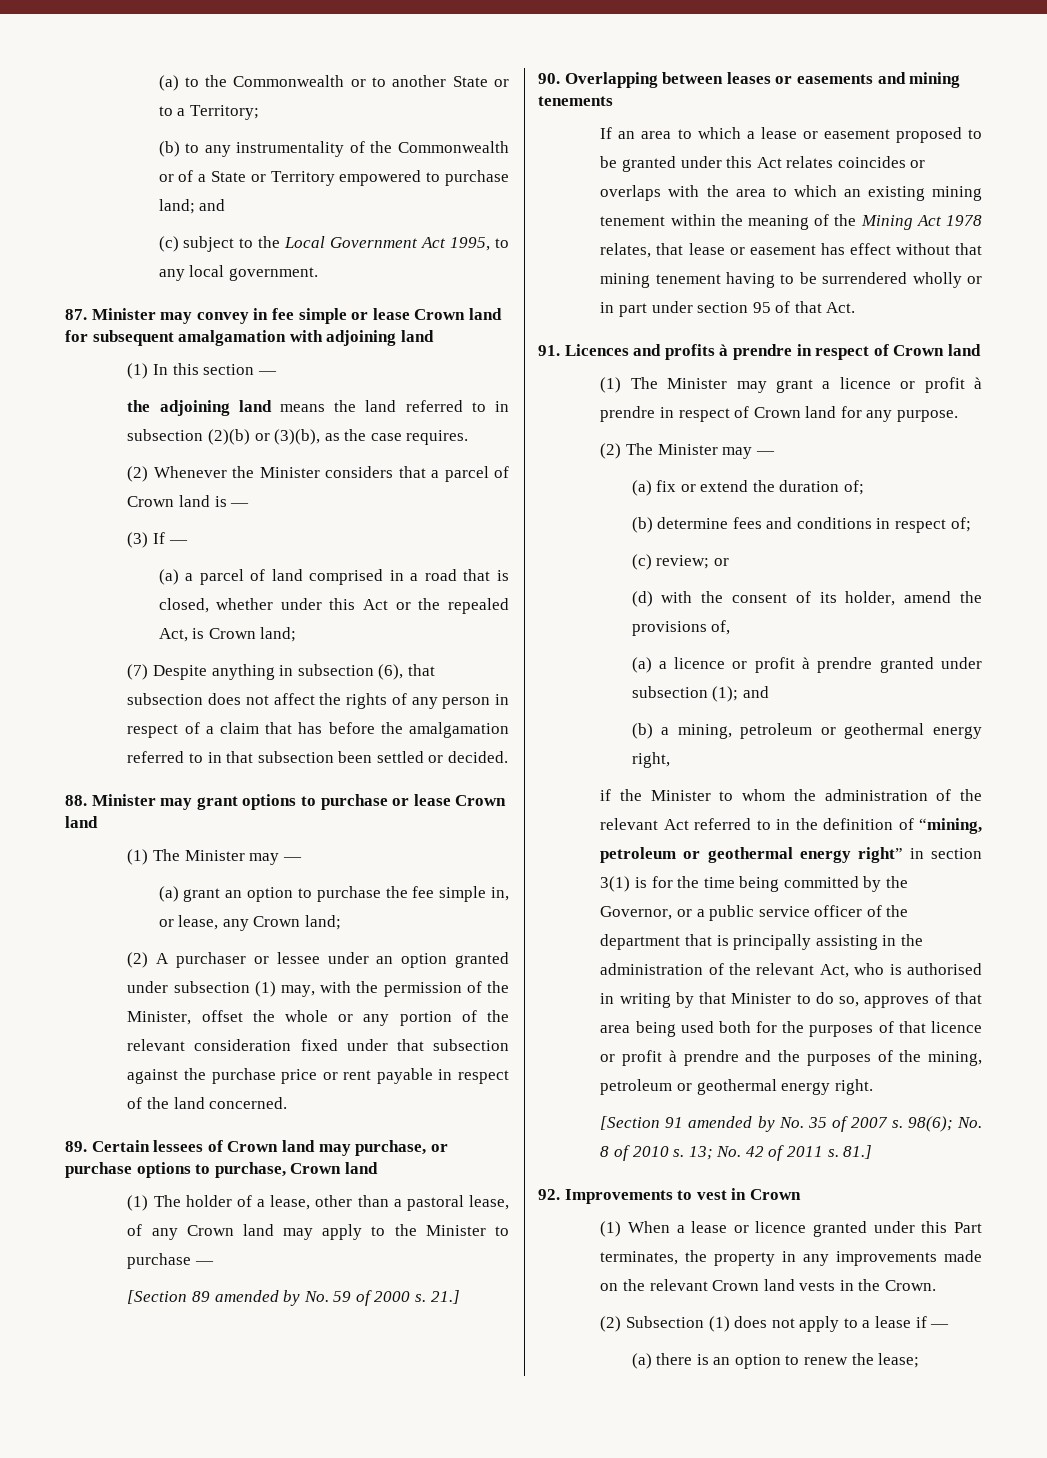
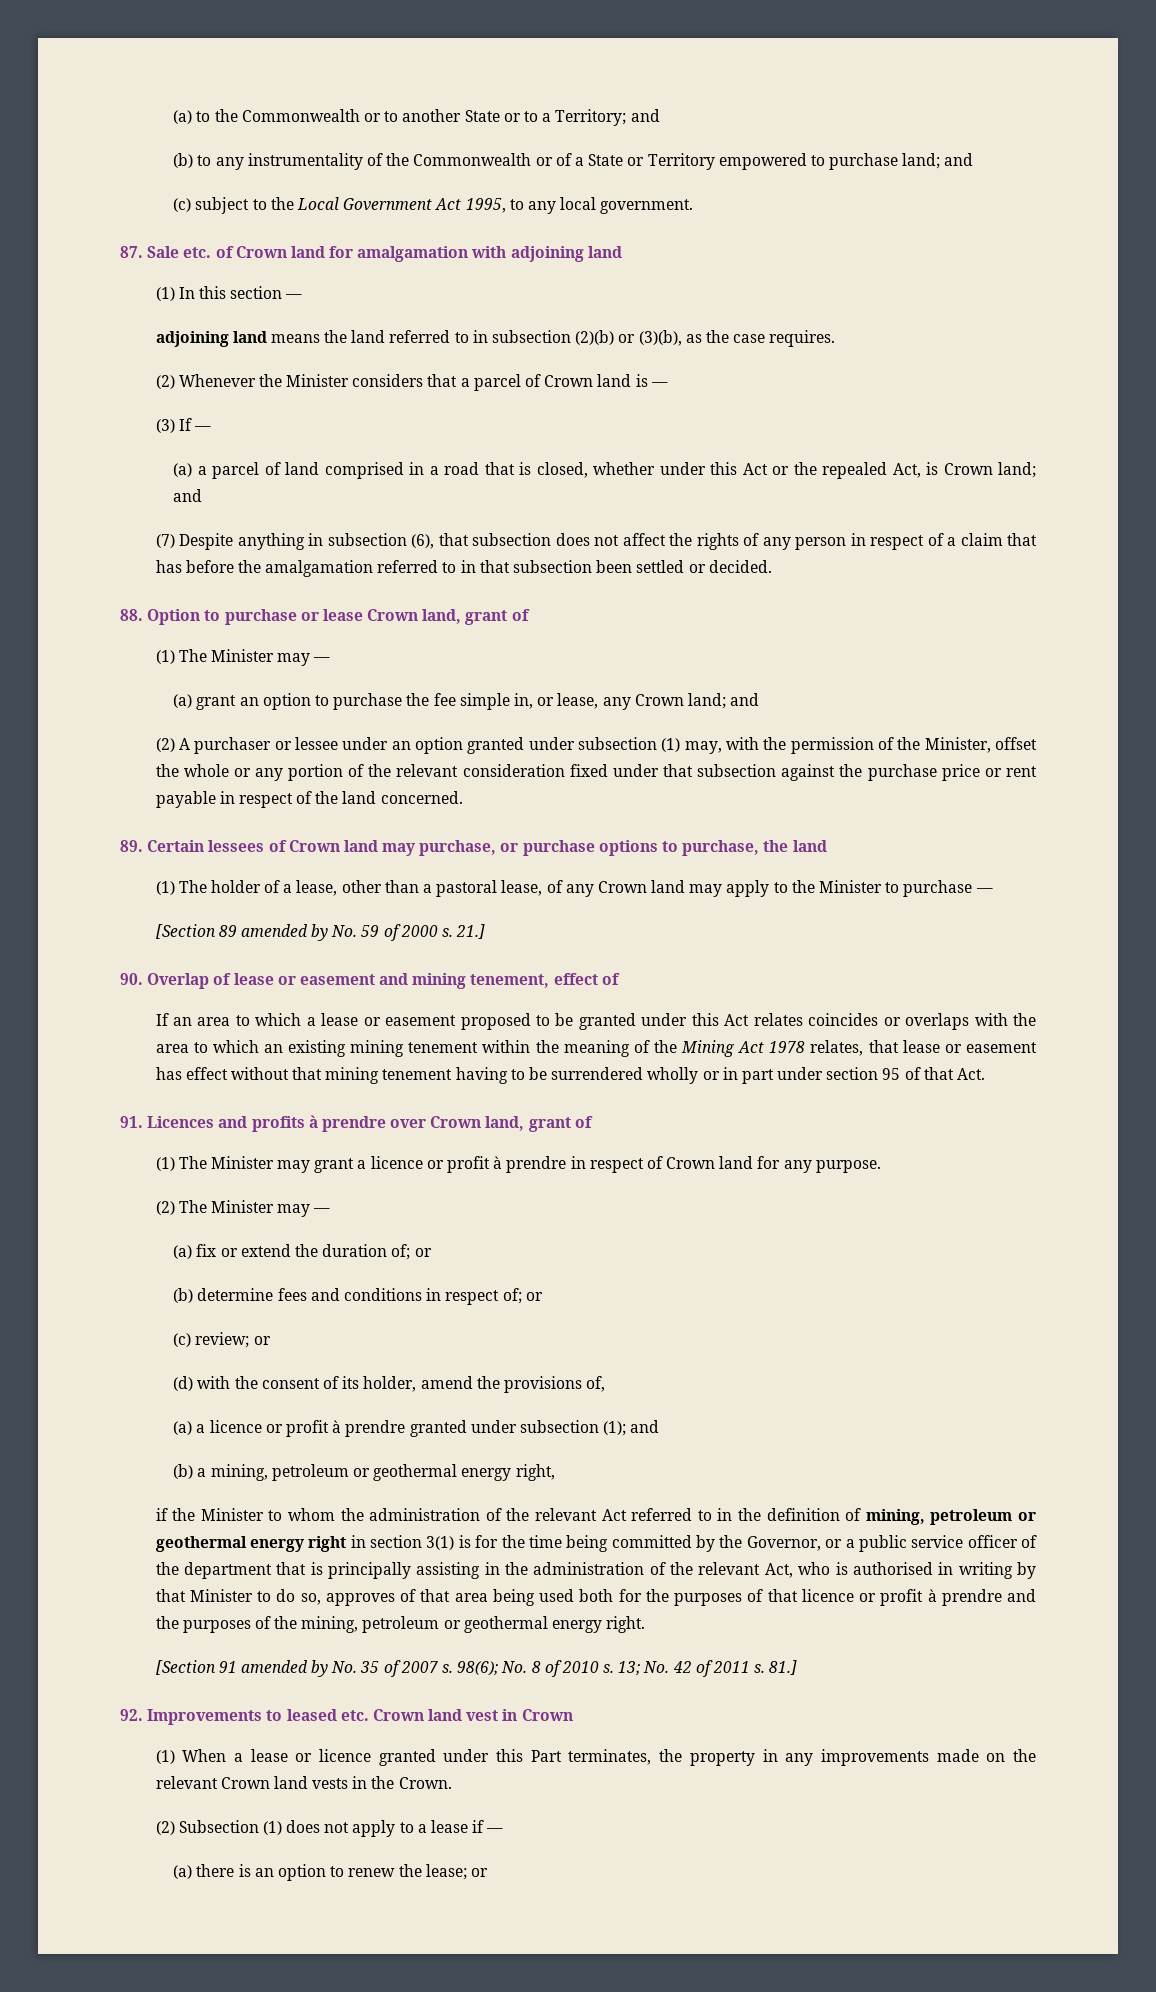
- (a) to the Commonwealth or to another State or to a Territory;
+ (a) to the Commonwealth or to another State or to a Territory; and
- 87. Minister may convey in fee simple or lease Crown land for subsequent amalgamation with adjoining land
+ 87. Sale etc. of Crown land for amalgamation with adjoining land
- the adjoining land means the land referred to in subsection (2)(b) or (3)(b), as the case requires.
+ adjoining land means the land referred to in subsection (2)(b) or (3)(b), as the case requires.
- (a) a parcel of land comprised in a road that is closed, whether under this Act or the repealed Act, is Crown land;
+ (a) a parcel of land comprised in a road that is closed, whether under this Act or the repealed Act, is Crown land; and
- 88. Minister may grant options to purchase or lease Crown land
+ 88. Option to purchase or lease Crown land, grant of
- (a) grant an option to purchase the fee simple in, or lease, any Crown land;
+ (a) grant an option to purchase the fee simple in, or lease, any Crown land; and
- 89. Certain lessees of Crown land may purchase, or purchase options to purchase, Crown land
+ 89. Certain lessees of Crown land may purchase, or purchase options to purchase, the land
- 90. Overlapping between leases or easements and mining tenements
+ 90. Overlap of lease or easement and mining tenement, effect of
- 91. Licences and profits à prendre in respect of Crown land
+ 91. Licences and profits à prendre over Crown land, grant of
- (a) fix or extend the duration of;
+ (a) fix or extend the duration of; or
- (b) determine fees and conditions in respect of;
+ (b) determine fees and conditions in respect of; or
- if the Minister to whom the administration of the relevant Act referred to in the definition of “mining, petroleum or geothermal energy right” in section 3(1) is for the time being committed by the Governor, or a public service officer of the department that is principally assisting in the administration of the relevant Act, who is authorised in writing by that Minister to do so, approves of that area being used both for the purposes of that licence or profit à prendre and the purposes of the mining, petroleum or geothermal energy right.
+ if the Minister to whom the administration of the relevant Act referred to in the definition of mining, petroleum or geothermal energy right in section 3(1) is for the time being committed by the Governor, or a public service officer of the department that is principally assisting in the administration of the relevant Act, who is authorised in writing by that Minister to do so, approves of that area being used both for the purposes of that licence or profit à prendre and the purposes of the mining, petroleum or geothermal energy right.
- 92. Improvements to vest in Crown
+ 92. Improvements to leased etc. Crown land vest in Crown
- (a) there is an option to renew the lease;
+ (a) there is an option to renew the lease; or

